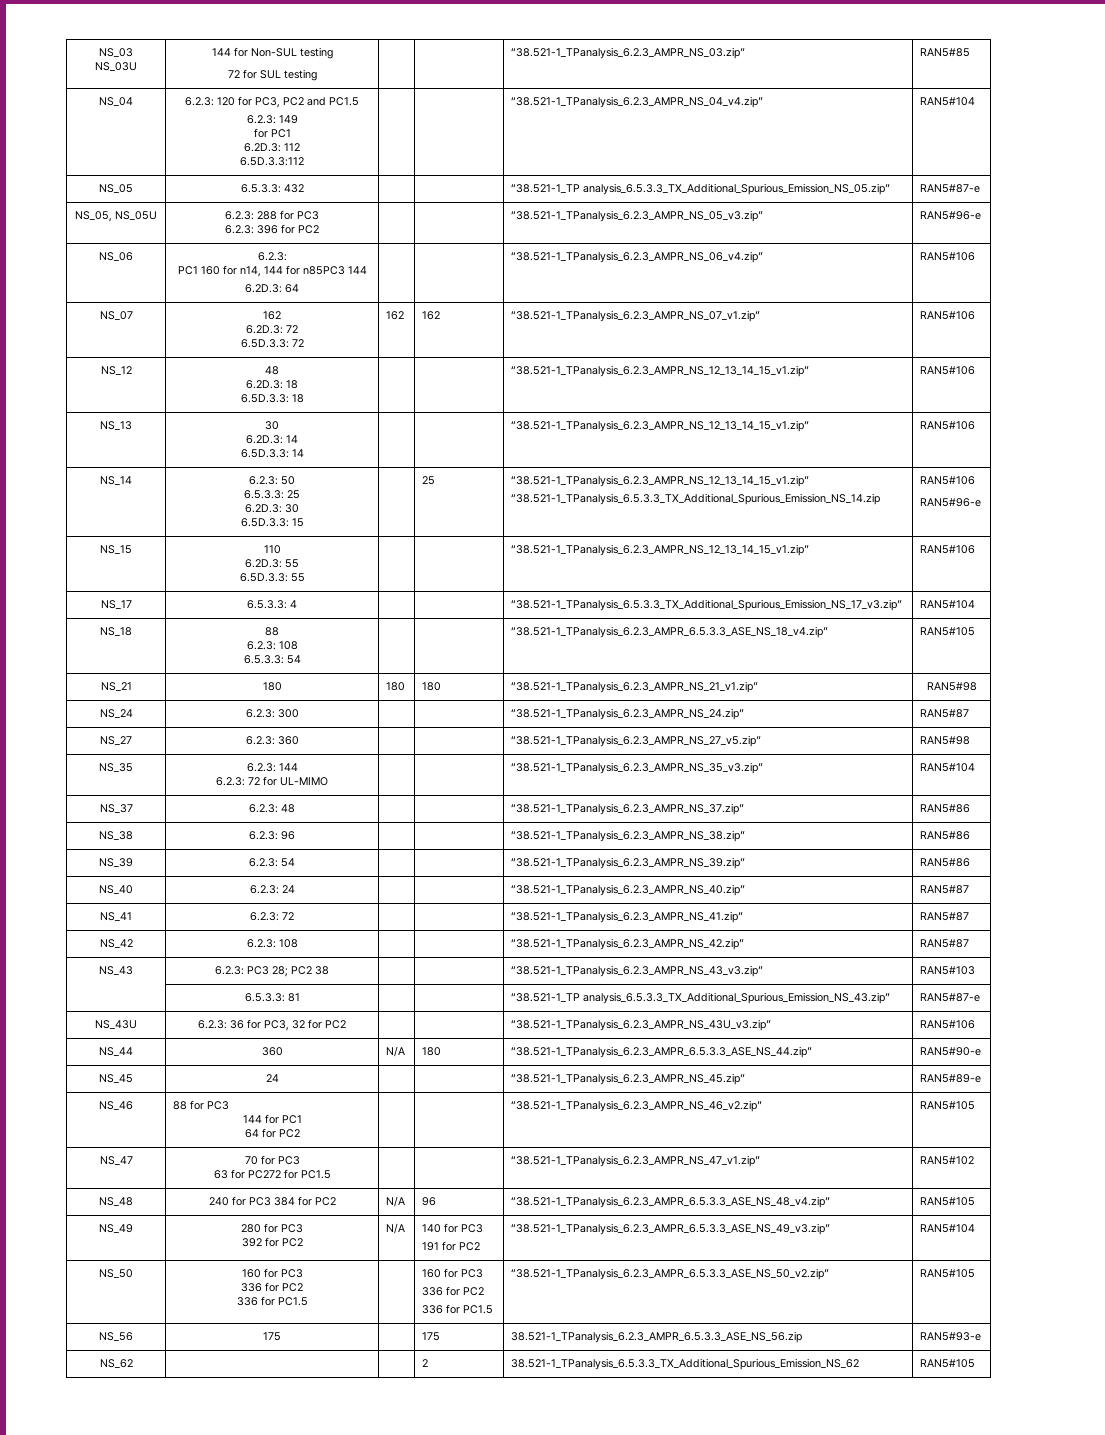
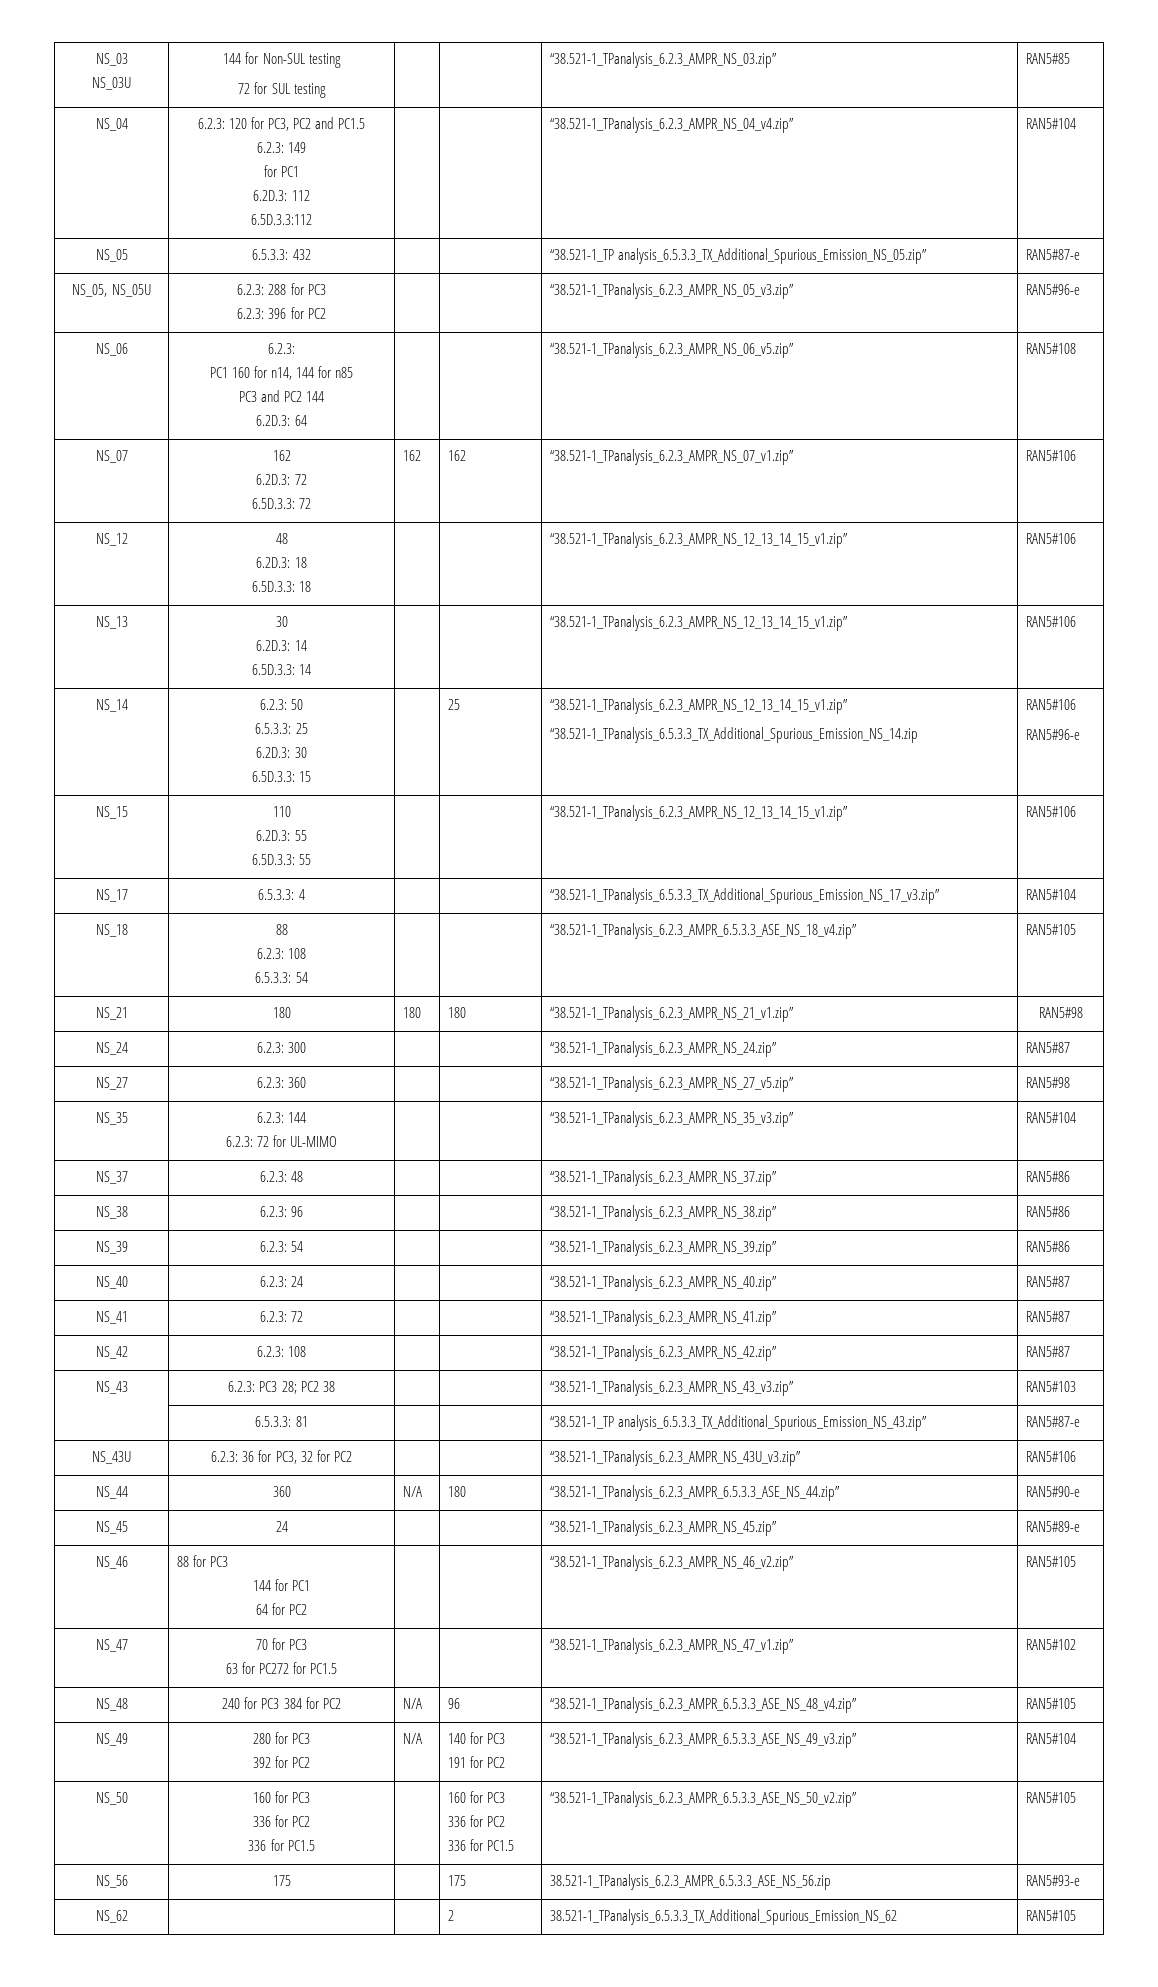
  NS_06 | 6.2.3:
- PC1 160 for n14, 144 for n85PC3 144
- 6.2D.3: 64 | | | “38.521-1_TPanalysis_6.2.3_AMPR_NS_06_v4.zip” | RAN5#106
+ PC1 160 for n14, 144 for n85
+ PC3 and PC2 144
+ 6.2D.3: 64 | | | “38.521-1_TPanalysis_6.2.3_AMPR_NS_06_v5.zip” | RAN5#108

